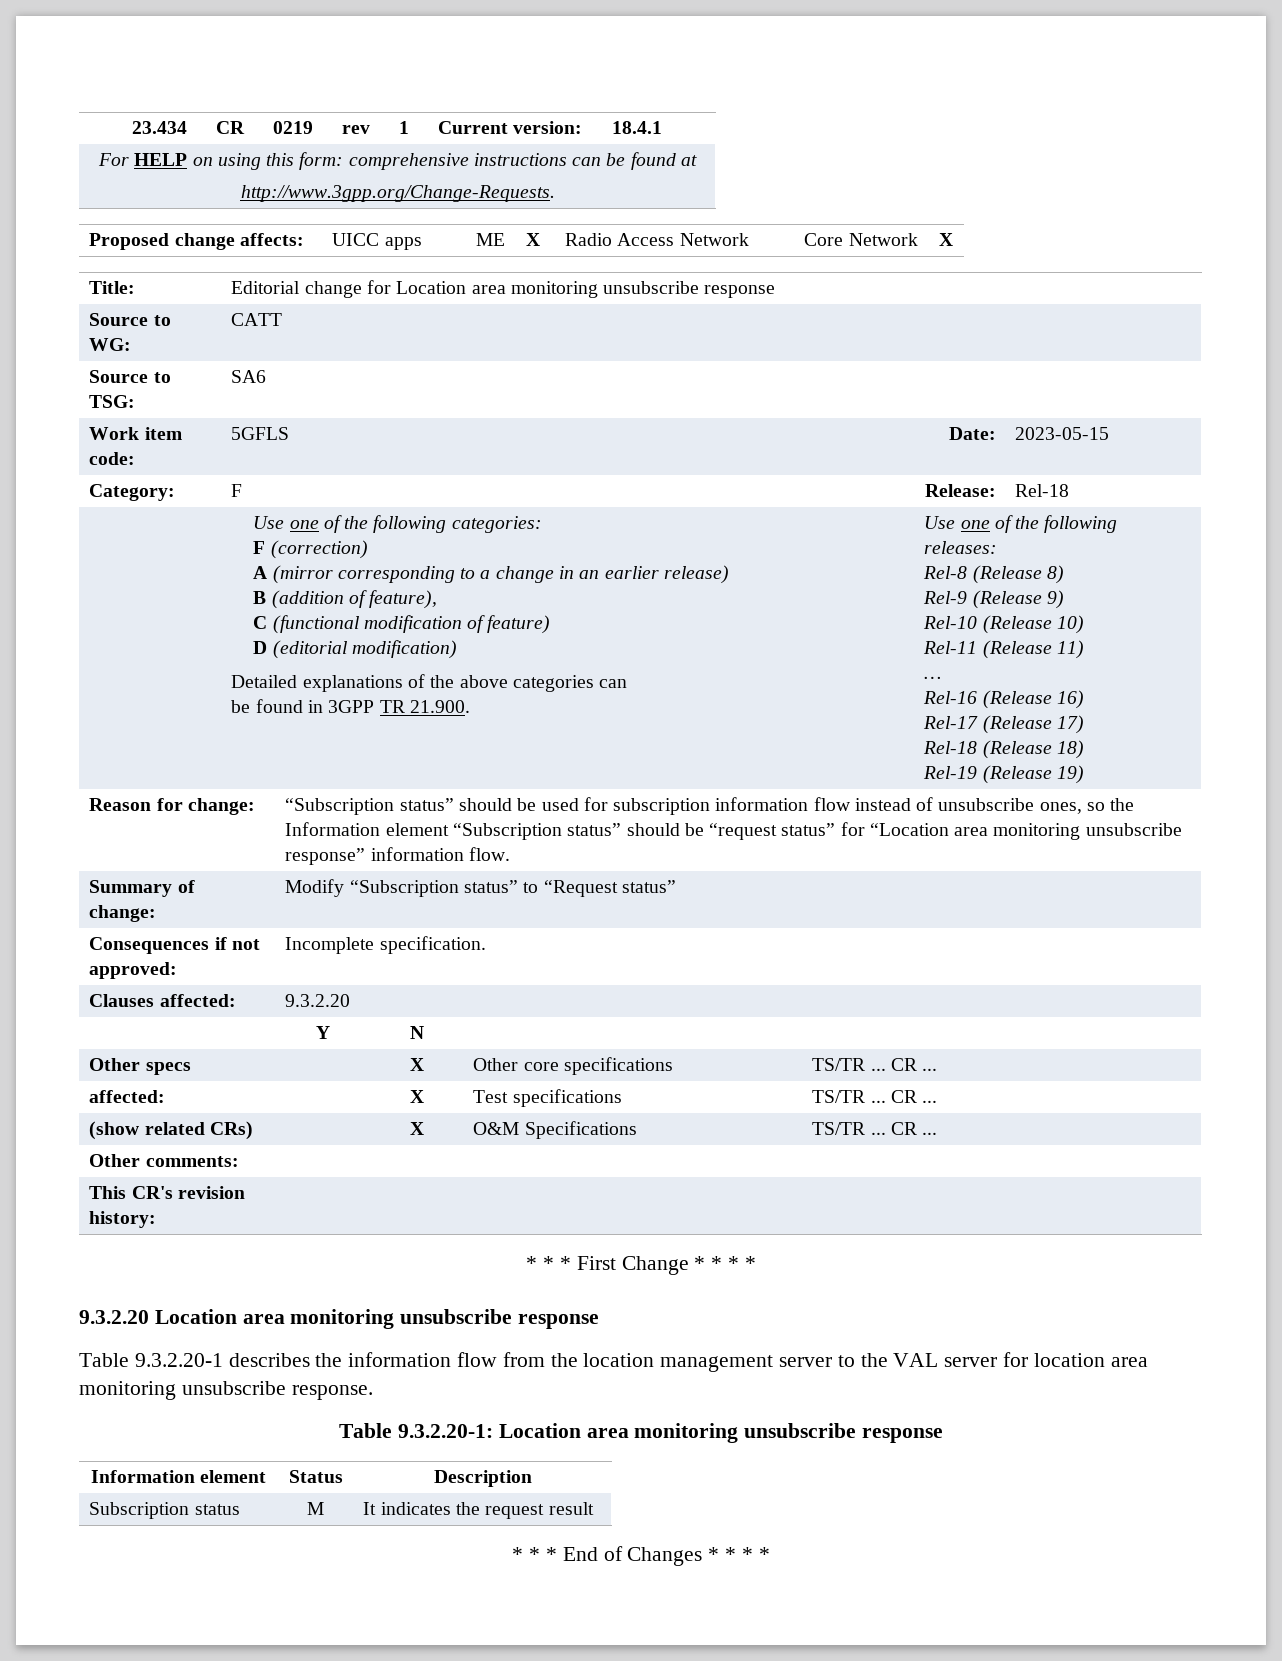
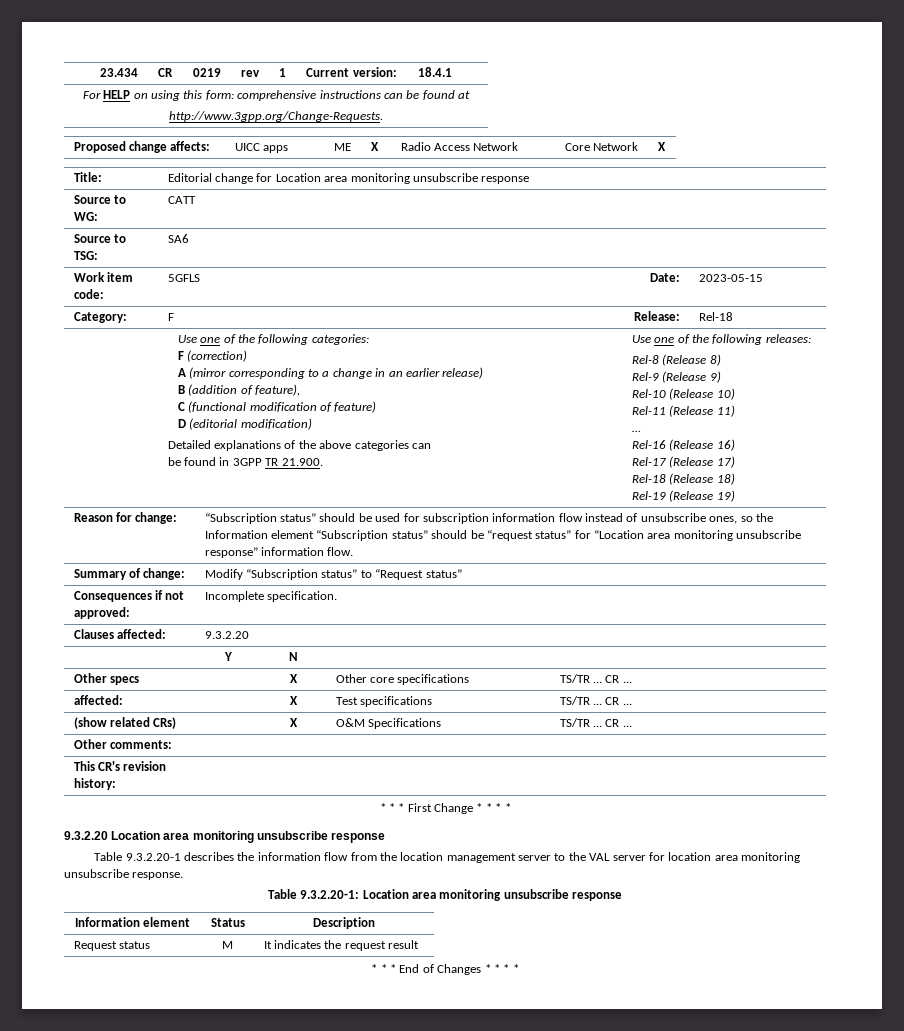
- Subscription status | M | It indicates the request result
+ Request status | M | It indicates the request result

